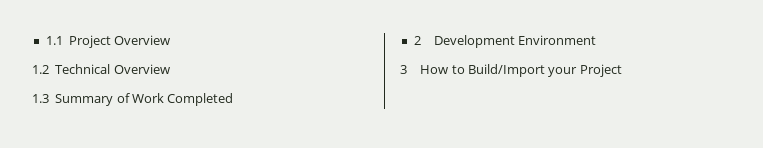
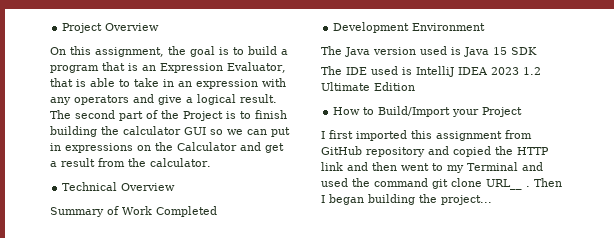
- 1.1 Project Overview
+ Project Overview
- 1.2 Technical Overview
+ On this assignment, the goal is to build a program that is an Expression Evaluator, that is able to take in an expression with any operators and give a logical result. The second part of the Project is to finish building the calculator GUI so we can put in expressions on the Calculator and get a result from the calculator.
+ Technical Overview
- 1.3 Summary of Work Completed
+ Summary of Work Completed
- 2 Development Environment
+ Development Environment
- 3 How to Build/Import your Project
+ The Java version used is Java 15 SDK
+ The IDE used is IntelliJ IDEA 2023 1.2 Ultimate Edition
+ How to Build/Import your Project
+ I first imported this assignment from GitHub repository and copied the HTTP link and then went to my Terminal and used the command git clone URL__ . Then I began building the project...

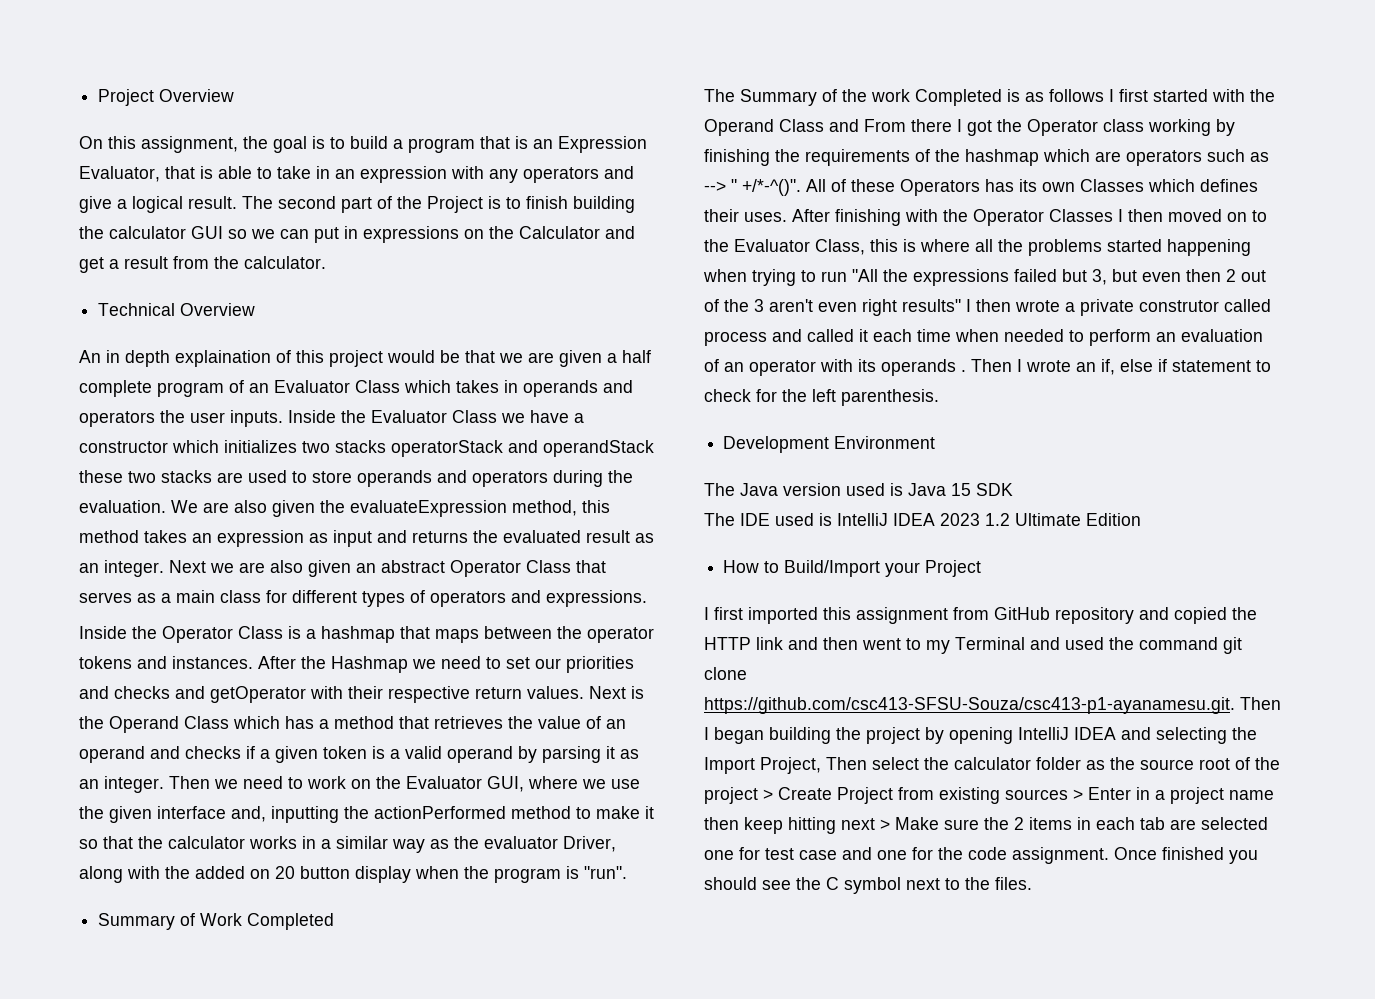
+ An in depth explaination of this project would be that we are given a half complete program of an Evaluator Class which takes in operands and operators the user inputs. Inside the Evaluator Class we have a constructor which initializes two stacks operatorStack and operandStack these two stacks are used to store operands and operators during the evaluation. We are also given the evaluateExpression method, this method takes an expression as input and returns the evaluated result as an integer. Next we are also given an abstract Operator Class that serves as a main class for different types of operators and expressions.
+ Inside the Operator Class is a hashmap that maps between the operator tokens and instances. After the Hashmap we need to set our priorities and checks and getOperator with their respective return values. Next is the Operand Class which has a method that retrieves the value of an operand and checks if a given token is a valid operand by parsing it as an integer. Then we need to work on the Evaluator GUI, where we use the given interface and, inputting the actionPerformed method to make it so that the calculator works in a similar way as the evaluator Driver, along with the added on 20 button display when the program is "run".
  Summary of Work Completed
+ The Summary of the work Completed is as follows I first started with the Operand Class and From there I got the Operator class working by finishing the requirements of the hashmap which are operators such as --> " +/*-^()". All of these Operators has its own Classes which defines their uses. After finishing with the Operator Classes I then moved on to the Evaluator Class, this is where all the problems started happening when trying to run "All the expressions failed but 3, but even then 2 out of the 3 aren't even right results" I then wrote a private construtor called process and called it each time when needed to perform an evaluation of an operator with its operands . Then I wrote an if, else if statement to check for the left parenthesis.
- I first imported this assignment from GitHub repository and copied the HTTP link and then went to my Terminal and used the command git clone URL__ . Then I began building the project...
+ I first imported this assignment from GitHub repository and copied the HTTP link and then went to my Terminal and used the command git clone https://github.com/csc413-SFSU-Souza/csc413-p1-ayanamesu.git. Then I began building the project by opening IntelliJ IDEA and selecting the Import Project, Then select the calculator folder as the source root of the project > Create Project from existing sources > Enter in a project name then keep hitting next > Make sure the 2 items in each tab are selected one for test case and one for the code assignment. Once finished you should see the C symbol next to the files.

